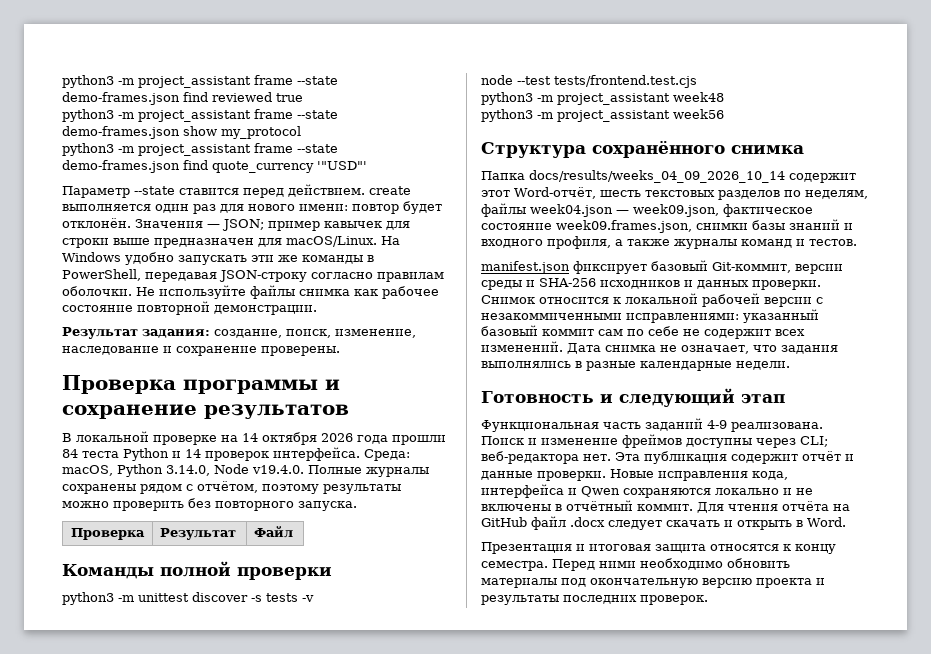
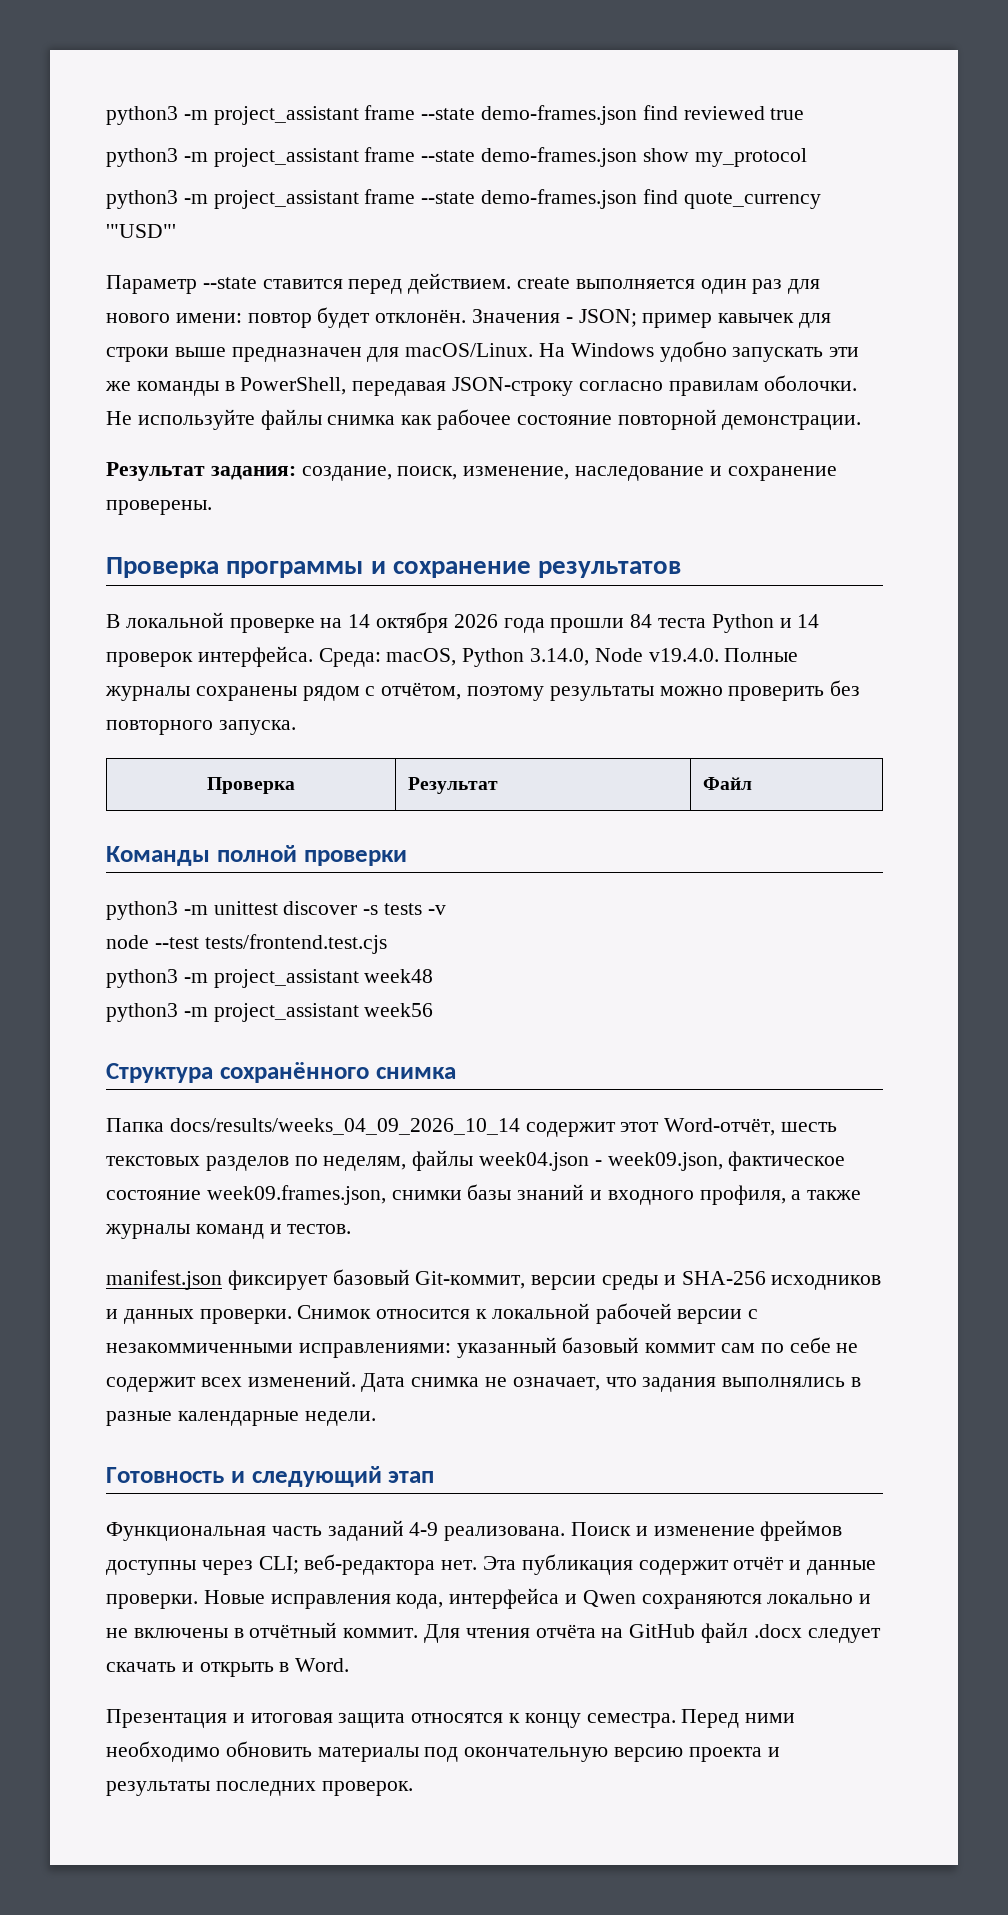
- Значения — JSON; пример кавычек для строки выше предназначен для macOS/Linux.
+ Значения - JSON; пример кавычек для строки выше предназначен для macOS/Linux.
- Папка docs/results/weeks_04_09_2026_10_14 содержит этот Word-отчёт, шесть текстовых разделов по неделям, файлы week04.json — week09.json, фактическое состояние week09.frames.json, снимки базы знаний и входного профиля, а также журналы команд и тестов.
+ Папка docs/results/weeks_04_09_2026_10_14 содержит этот Word-отчёт, шесть текстовых разделов по неделям, файлы week04.json - week09.json, фактическое состояние week09.frames.json, снимки базы знаний и входного профиля, а также журналы команд и тестов.

